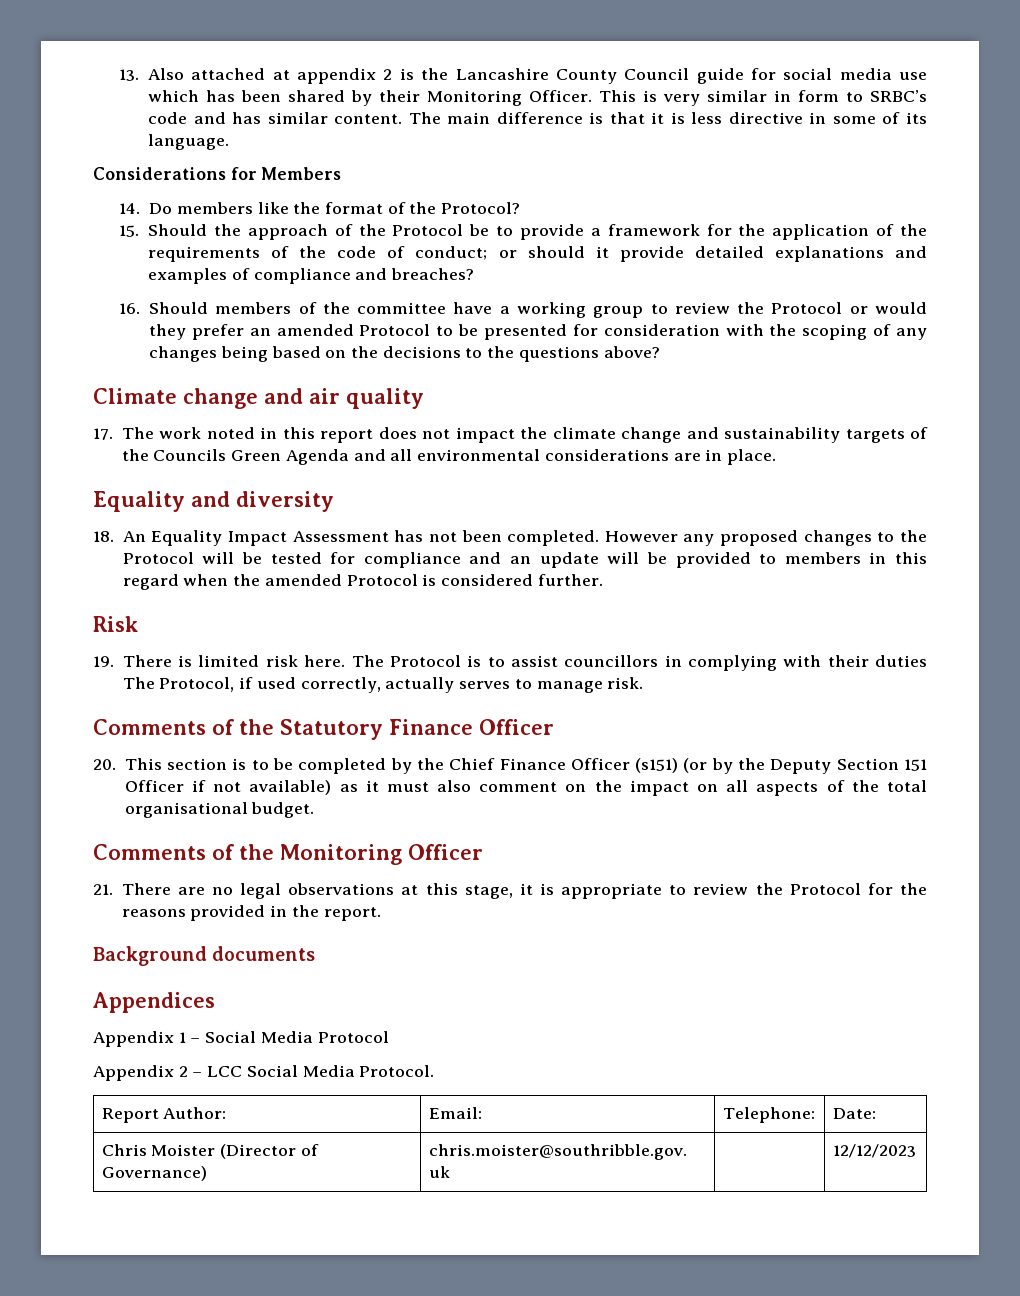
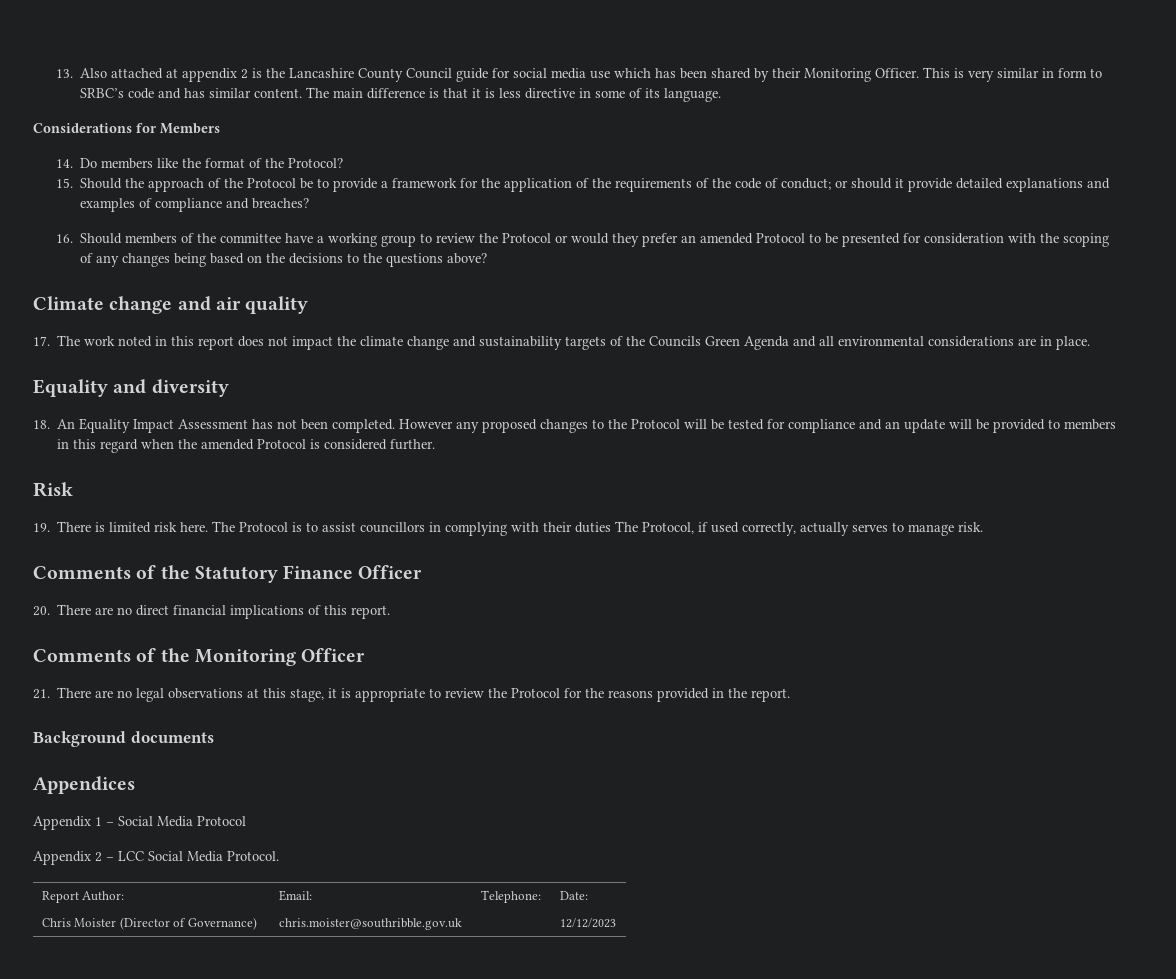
- 20. This section is to be completed by the Chief Finance Officer (s151) (or by the Deputy Section 151 Officer if not available) as it must also comment on the impact on all aspects of the total organisational budget.
+ 20. There are no direct financial implications of this report.

